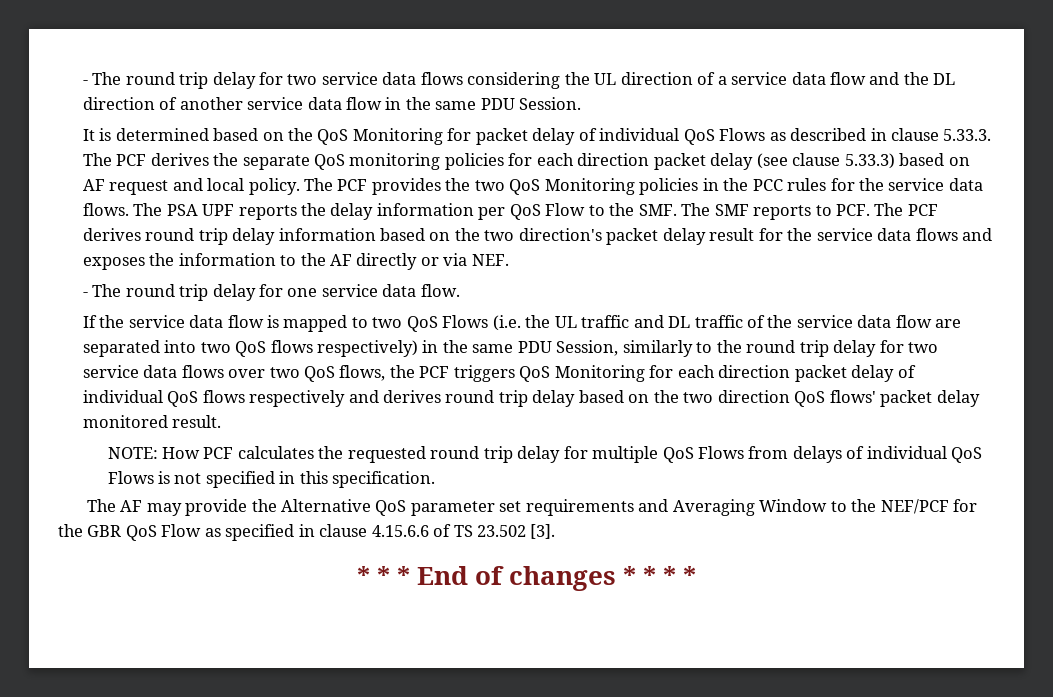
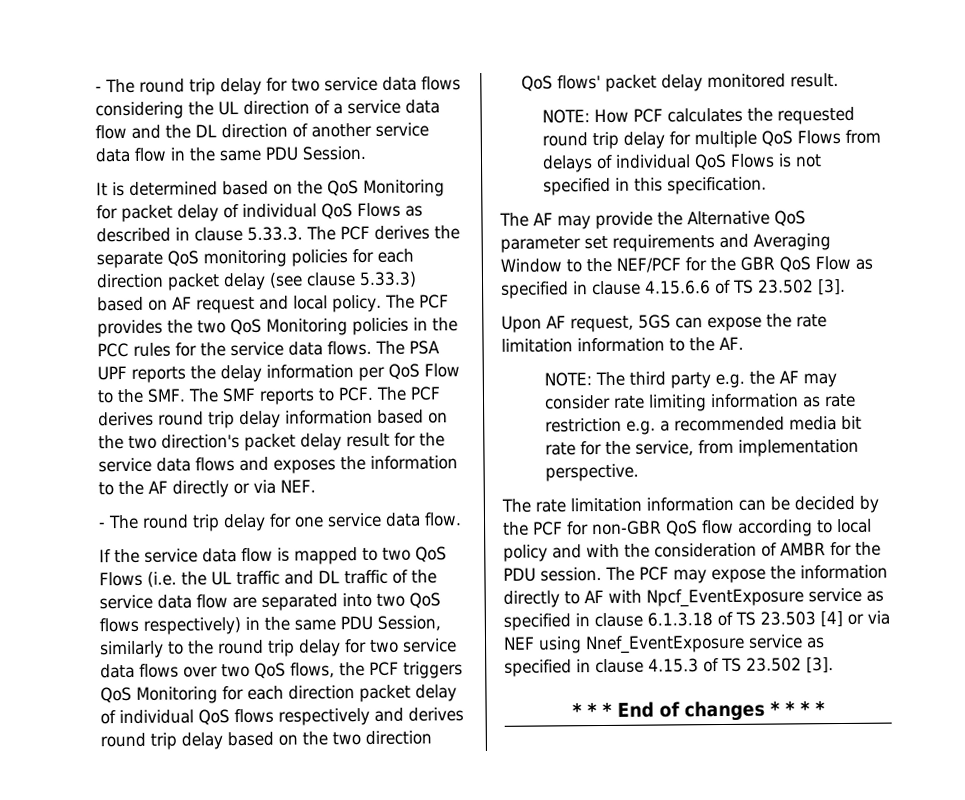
+ Upon AF request, 5GS can expose the rate limitation information to the AF.
+ NOTE: The third party e.g. the AF may consider rate limiting information as rate restriction e.g. a recommended media bit rate for the service, from implementation perspective.
+ The rate limitation information can be decided by the PCF for non-GBR QoS flow according to local policy and with the consideration of AMBR for the PDU session. The PCF may expose the information directly to AF with Npcf_EventExposure service as specified in clause 6.1.3.18 of TS 23.503 [4] or via NEF using Nnef_EventExposure service as specified in clause 4.15.3 of TS 23.502 [3].

